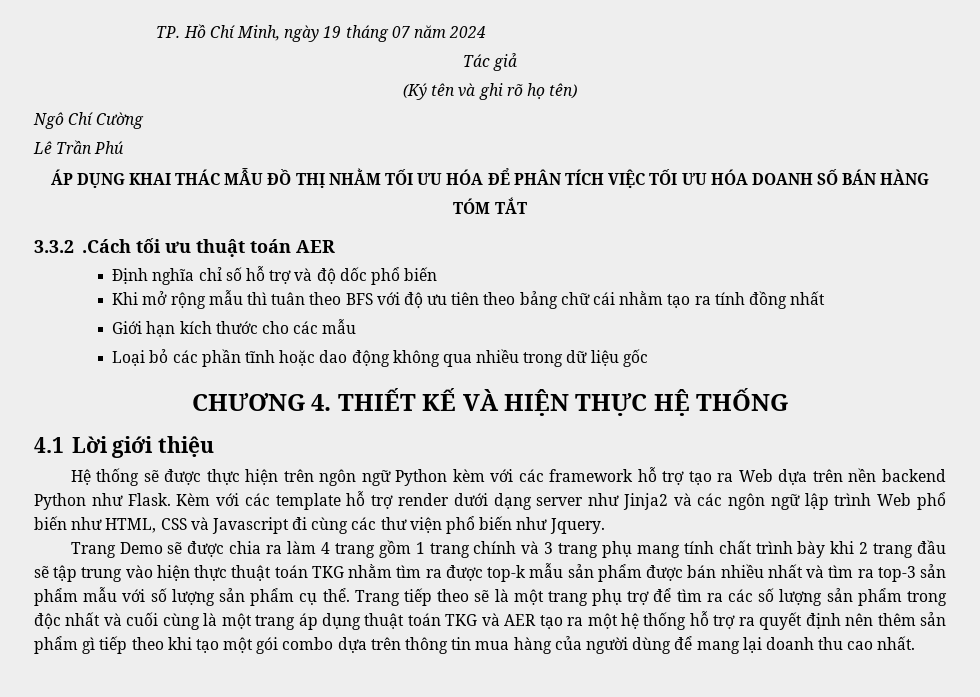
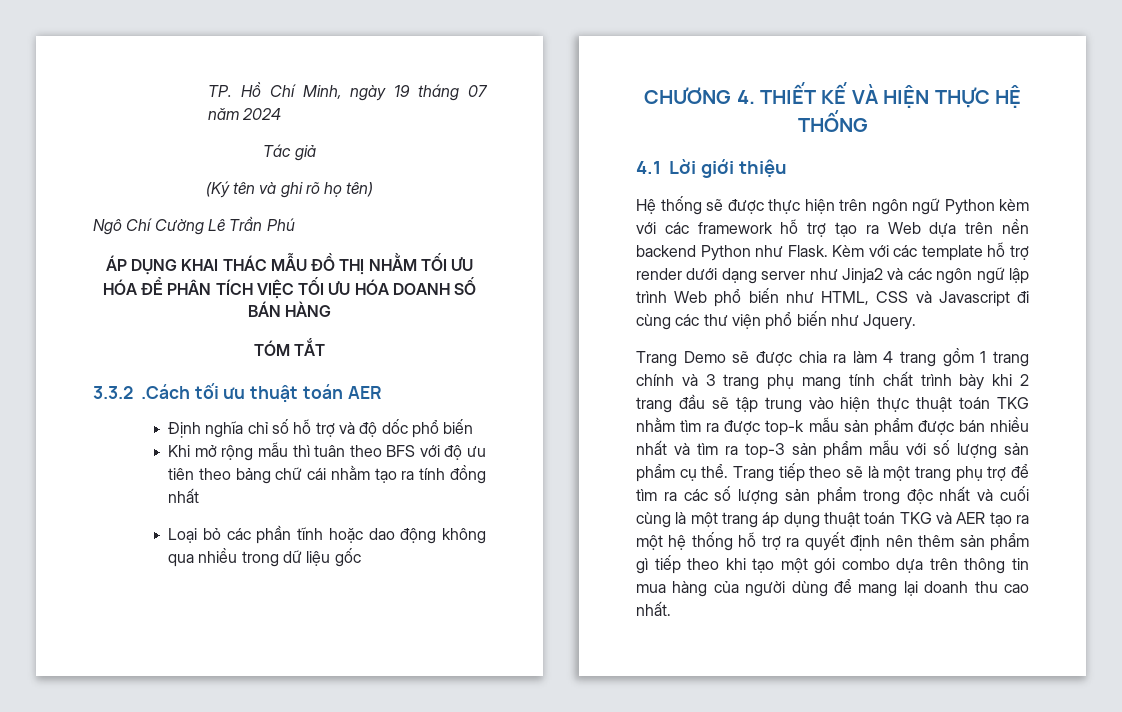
- Ngô Chí Cường
- Lê Trần Phú
+ Ngô Chí Cường Lê Trần Phú
- Giới hạn kích thước cho các mẫu

